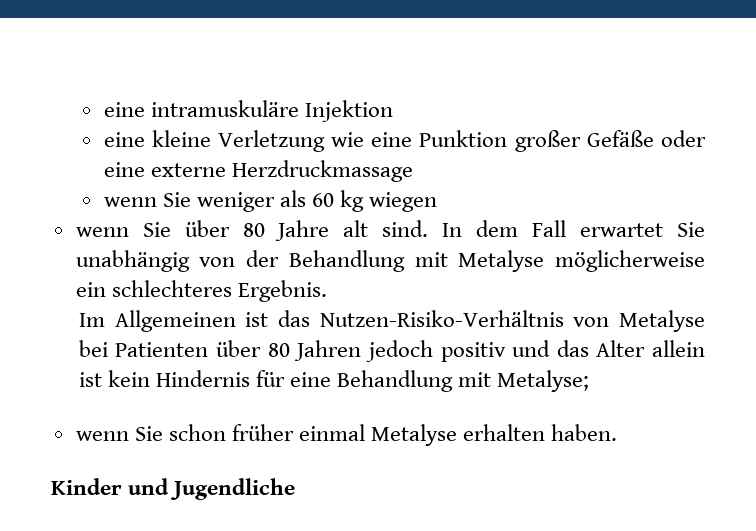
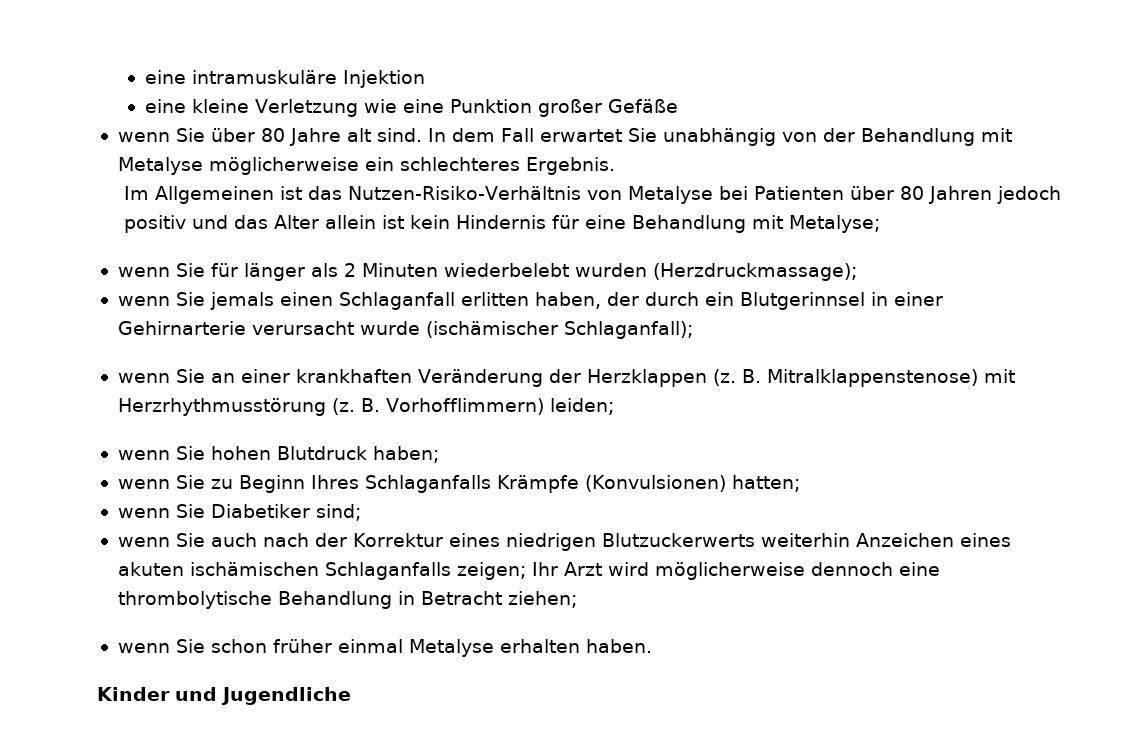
- eine kleine Verletzung wie eine Punktion großer Gefäße oder eine externe Herzdruckmassage
- wenn Sie weniger als 60 kg wiegen
+ eine kleine Verletzung wie eine Punktion großer Gefäße
+ wenn Sie für länger als 2 Minuten wiederbelebt wurden (Herzdruckmassage);
+ wenn Sie jemals einen Schlaganfall erlitten haben, der durch ein Blutgerinnsel in einer Gehirnarterie verursacht wurde (ischämischer Schlaganfall);
+ wenn Sie an einer krankhaften Veränderung der Herzklappen (z. B. Mitralklappenstenose) mit Herzrhythmusstörung (z. B. Vorhofflimmern) leiden;
+ wenn Sie hohen Blutdruck haben;
+ wenn Sie zu Beginn Ihres Schlaganfalls Krämpfe (Konvulsionen) hatten;
+ wenn Sie Diabetiker sind;
+ wenn Sie auch nach der Korrektur eines niedrigen Blutzuckerwerts weiterhin Anzeichen eines akuten ischämischen Schlaganfalls zeigen; Ihr Arzt wird möglicherweise dennoch eine thrombolytische Behandlung in Betracht ziehen;

